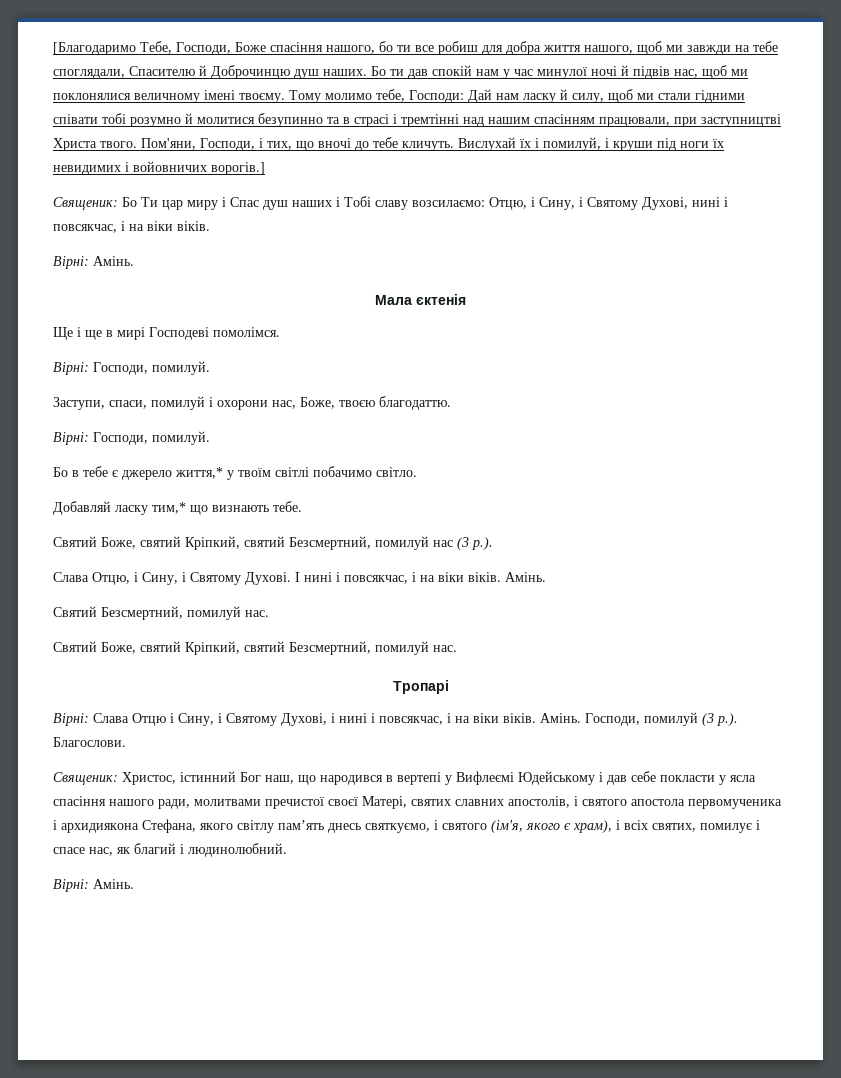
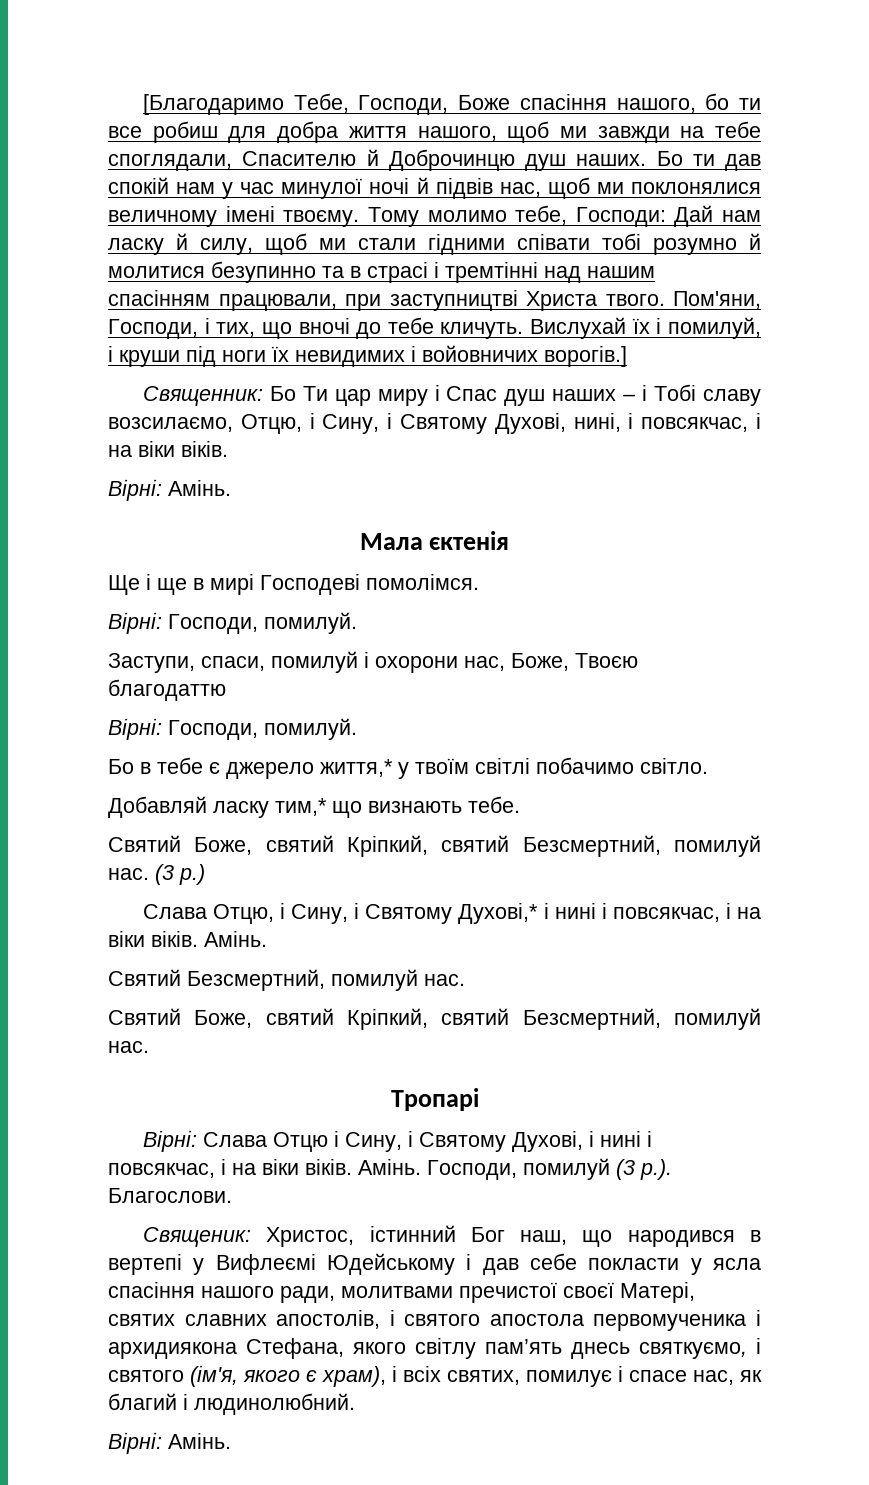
- Священик: Бо Ти цар миру і Спас душ наших і Тобі славу возсилаємо: Отцю, і Сину, і Святому Духові, нині і повсякчас, і на віки віків.
+ Священник: Бо Ти цар миру і Спас душ наших – і Тобі славу возсилаємо, Отцю, і Сину, і Святому Духові, нині, і повсякчас, і на віки віків.
- Заступи, спаси, помилуй і охорони нас, Боже, твоєю благодаттю.
+ Заступи, спаси, помилуй і охорони нас, Боже, Твоєю благодаттю
- Святий Боже, святий Кріпкий, святий Безсмертний, помилуй нас (3 р.).
+ Святий Боже, святий Кріпкий, святий Безсмертний, помилуй нас. (3 р.)
- Слава Отцю, і Сину, і Святому Духові. І нині і повсякчас, і на віки віків.
+ Слава Отцю, і Сину, і Святому Духові,* і нині і повсякчас, і на віки віків.

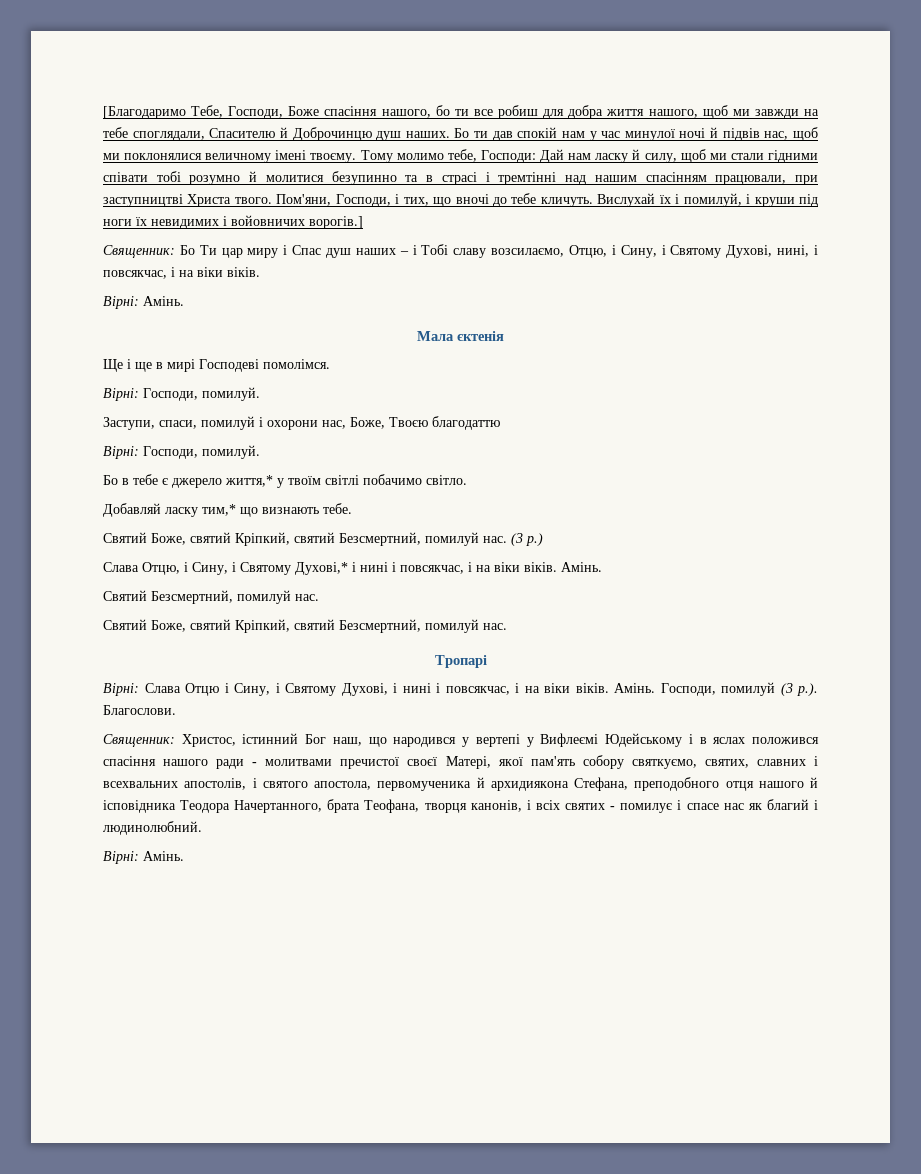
- Священик: Христос, істинний Бог наш, що народився в вертепі у Вифлеємі Юдейському і дав себе покласти у ясла спасіння нашого ради, молитвами пречистої своєї Матері, святих славних апостолів, і святого апостола первомученика і архидиякона Стефана, якого світлу пам’ять днесь святкуємо, і святого (ім'я, якого є храм), і всіх святих, помилує і спасе нас, як благий і людинолюбний.
+ Священник: Христос, істинний Бог наш, що народився у вертепі у Вифлеємі Юдейському і в яслах положився спасіння нашого ради - молитвами пречистої своєї Матері, якої пам'ять собору святкуємо, святих, славних і всехвальних апостолів, і святого апостола, первомученика й архидиякона Стефана, преподобного отця нашого й ісповідника Теодора Начертанного, брата Теофана, творця канонів, і всіх святих - помилує і спасе нас як благий і людинолюбний.

